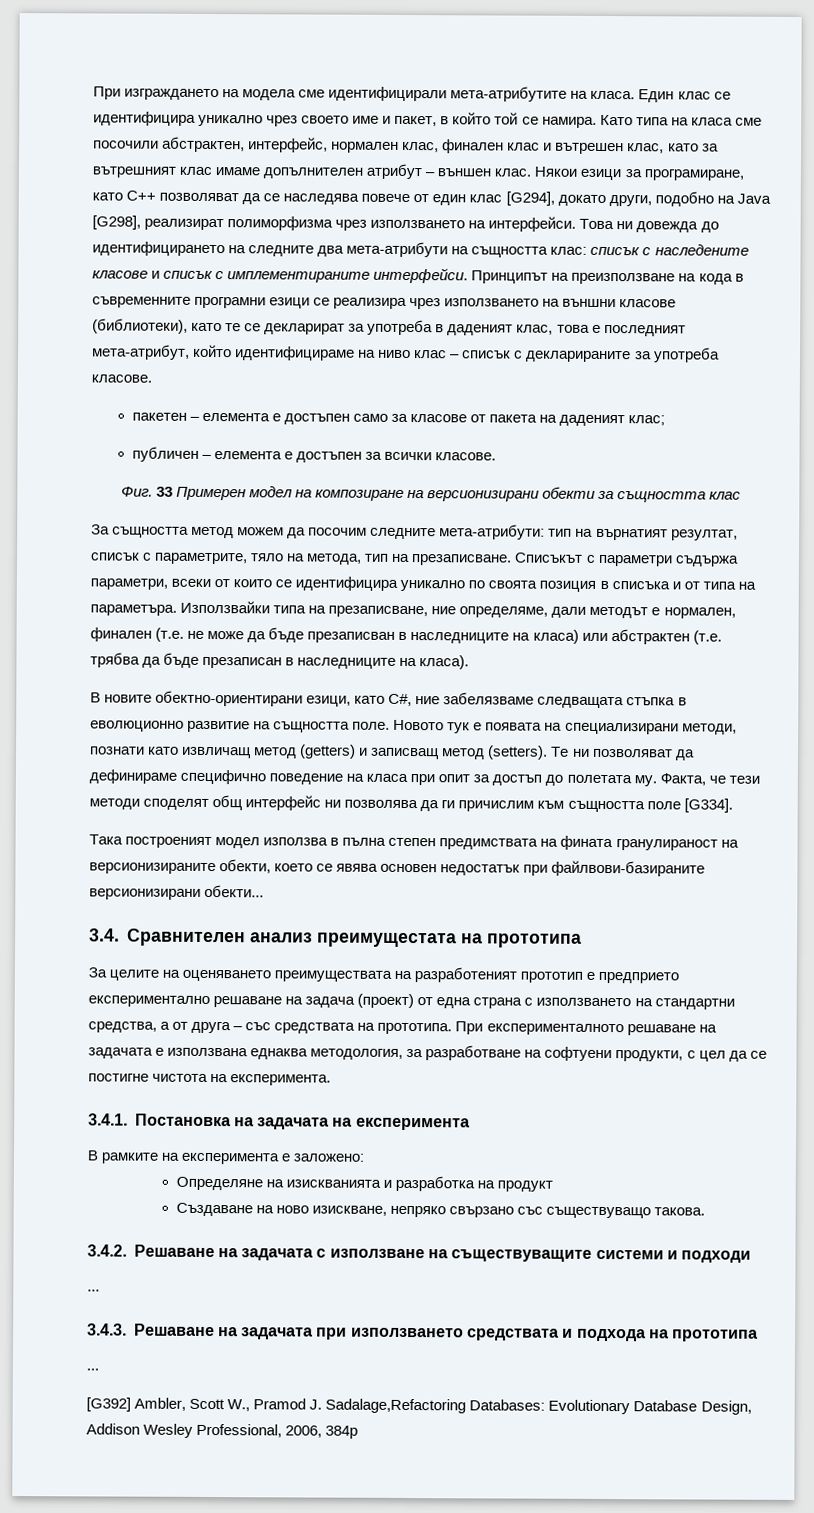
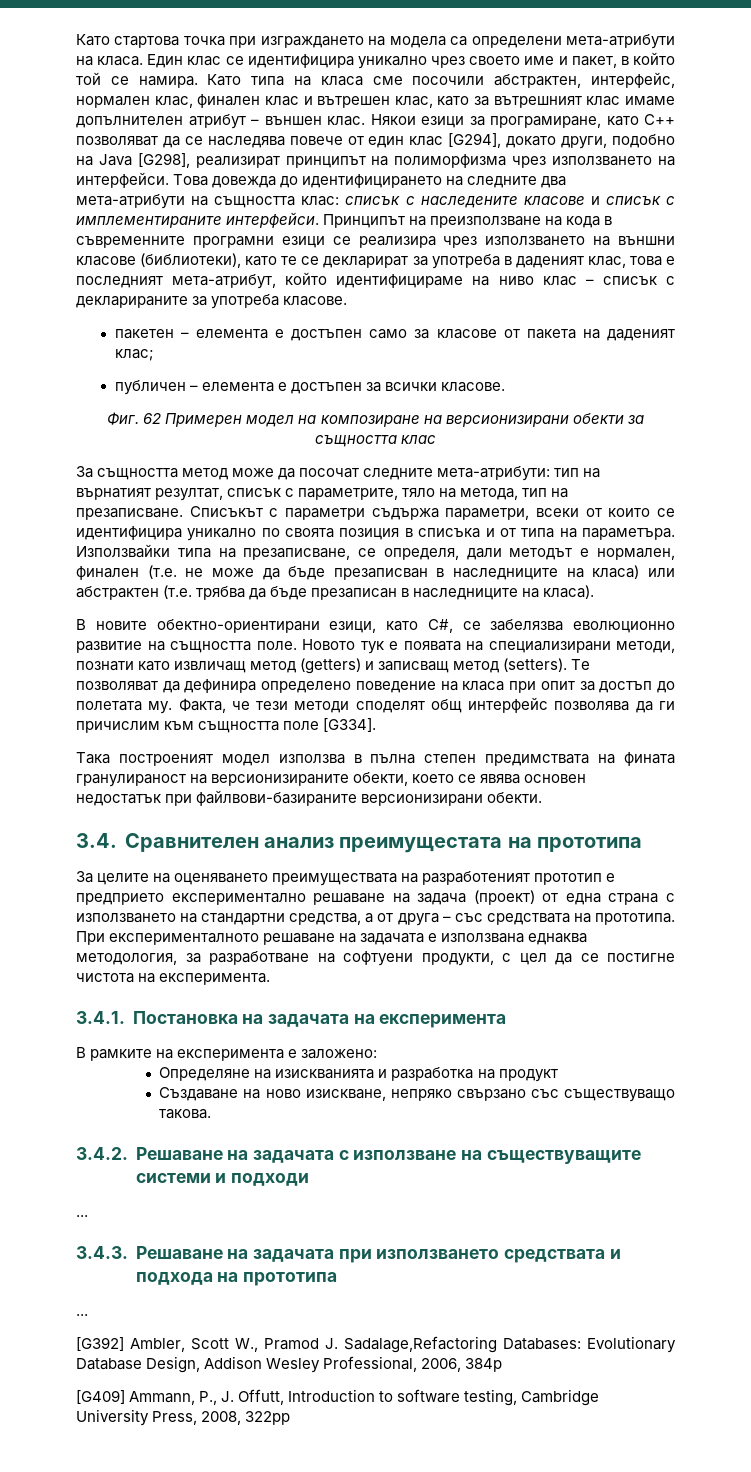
- При изграждането на модела сме идентифицирали мета-атрибутите на класа.
+ Като стартова точка при изграждането на модела са определени мета-атрибути на класа.
- Някои езици за програмиране, като C++ позволяват да се наследява повече от един клас [G294], докато други, подобно на Java [G298], реализират полиморфизма чрез използването на интерфейси.
+ Някои езици за програмиране, като C++ позволяват да се наследява повече от един клас [G294], докато други, подобно на Java [G298], реализират принципът на полиморфизма чрез използването на интерфейси.
- Това ни довежда до идентифицирането на следните два мета-атрибути на същността клас: списък с наследените класове и списък с имплементираните интерфейси.
+ Това довежда до идентифицирането на следните два мета-атрибути на същността клас: списък с наследените класове и списък с имплементираните интерфейси.
- Фиг. 33 Примерен модел на композиране на версионизирани обекти за същността клас
+ Фиг. 62 Примерен модел на композиране на версионизирани обекти за същността клас
- За същността метод можем да посочим следните мета-атрибути: тип на върнатият резултат, списък с параметрите, тяло на метода, тип на презаписване.
+ За същността метод може да посочат следните мета-атрибути: тип на върнатият резултат, списък с параметрите, тяло на метода, тип на презаписване.
- Използвайки типа на презаписване, ние определяме, дали методът е нормален, финален (т.е. не може да бъде презаписван в наследниците на класа) или абстрактен (т.е. трябва да бъде презаписан в наследниците на класа).
+ Използвайки типа на презаписване, се определя, дали методът е нормален, финален (т.е. не може да бъде презаписван в наследниците на класа) или абстрактен (т.е. трябва да бъде презаписан в наследниците на класа).
- В новите обектно-ориентирани езици, като C#, ние забелязваме следващата стъпка в еволюционно развитие на същността поле.
+ В новите обектно-ориентирани езици, като C#, се забелязва еволюционно развитие на същността поле.
- Те ни позволяват да дефинираме специфично поведение на класа при опит за достъп до полетата му.
+ Те позволяват да дефинира определено поведение на класа при опит за достъп до полетата му.
- Факта, че тези методи споделят общ интерфейс ни позволява да ги причислим към същността поле [G334].
+ Факта, че тези методи споделят общ интерфейс позволява да ги причислим към същността поле [G334].
- Така построеният модел използва в пълна степен предимствата на фината гранулираност на версионизираните обекти, което се явява основен недостатък при файлвови-базираните версионизирани обекти...
+ Така построеният модел използва в пълна степен предимствата на фината гранулираност на версионизираните обекти, което се явява основен недостатък при файлвови-базираните версионизирани обекти.
+ [G409] Ammann, P., J. Offutt, Introduction to software testing, Cambridge University Press, 2008, 322pp

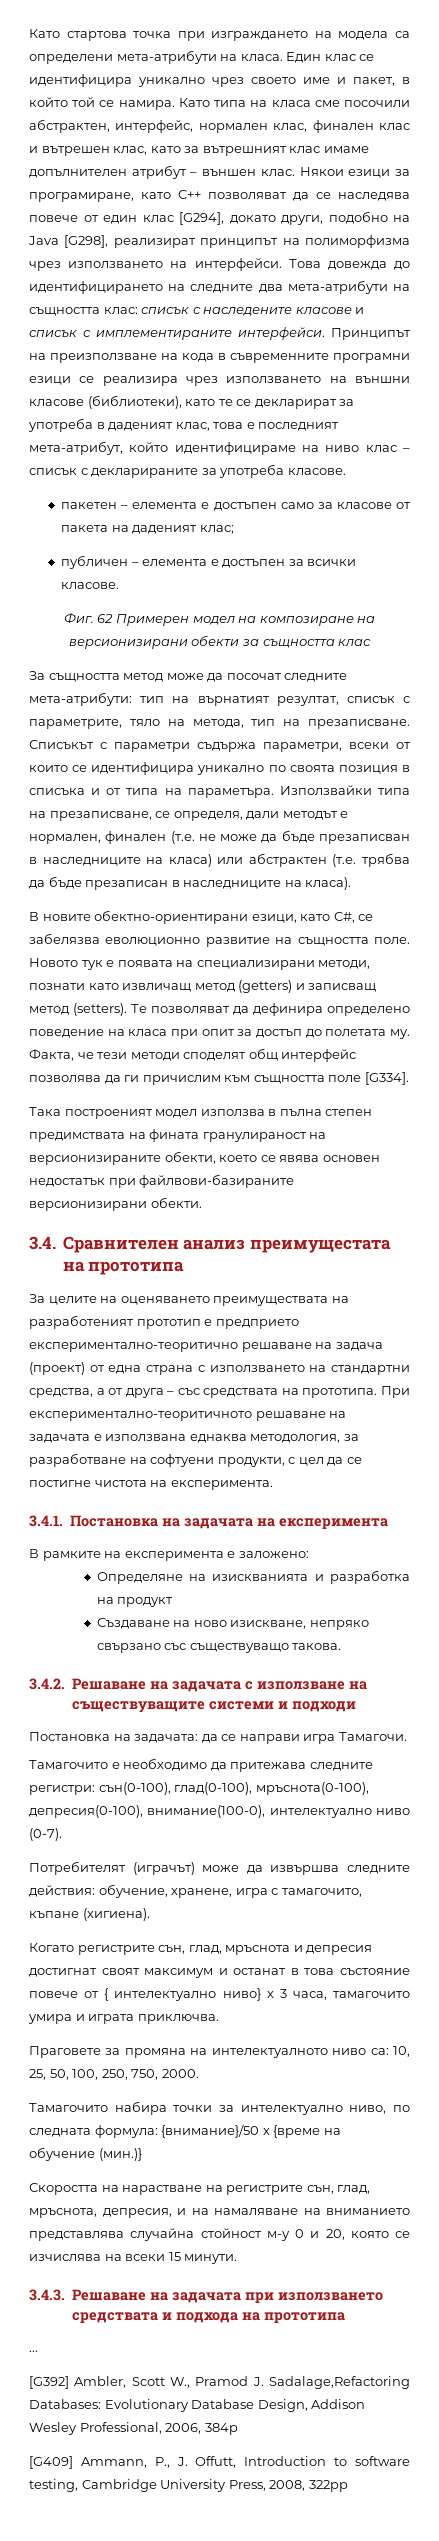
- За целите на оценяването преимуществата на разработеният прототип е предприето експериментално решаване на задача (проект) от една страна с използването на стандартни средства, а от друга – със средствата на прототипа.
+ За целите на оценяването преимуществата на разработеният прототип е предприето експериментално-теоритично решаване на задача (проект) от една страна с използването на стандартни средства, а от друга – със средствата на прототипа.
- При експерименталното решаване на задачата е използвана еднаква методология, за разработване на софтуени продукти, с цел да се постигне чистота на експеримента.
+ При експериментално-теоритичното решаване на задачата е използвана еднаква методология, за разработване на софтуени продукти, с цел да се постигне чистота на експеримента.
  3.4.2. Решаване на задачата с използване на съществуващите системи и подходи
- ...
+ Постановка на задачата: да се направи игра Тамагочи.
+ Тамагочито е необходимо да притежава следните регистри: сън(0-100), глад(0-100), мръснота(0-100), депресия(0-100), внимание(100-0), интелектуално ниво (0-7).
+ Потребителят (играчът) може да извършва следните действия: обучение, хранене, игра с тамагочито, къпане (хигиена).
+ Когато регистрите сън, глад, мръснота и депресия достигнат своят максимум и останат в това състояние повече от { интелектуално ниво} х 3 часа, тамагочито умира и играта приключва.
+ Праговете за промяна на интелектуалното ниво са: 10, 25, 50, 100, 250, 750, 2000.
+ Тамагочито набира точки за интелектуално ниво, по следната формула: {внимание}/50 x {време на обучение (мин.)}
+ Скоростта на нарастване на регистрите сън, глад, мръснота, депресия, и на намаляване на вниманието представлява случайна стойност м-у 0 и 20, която се изчислява на всеки 15 минути.

